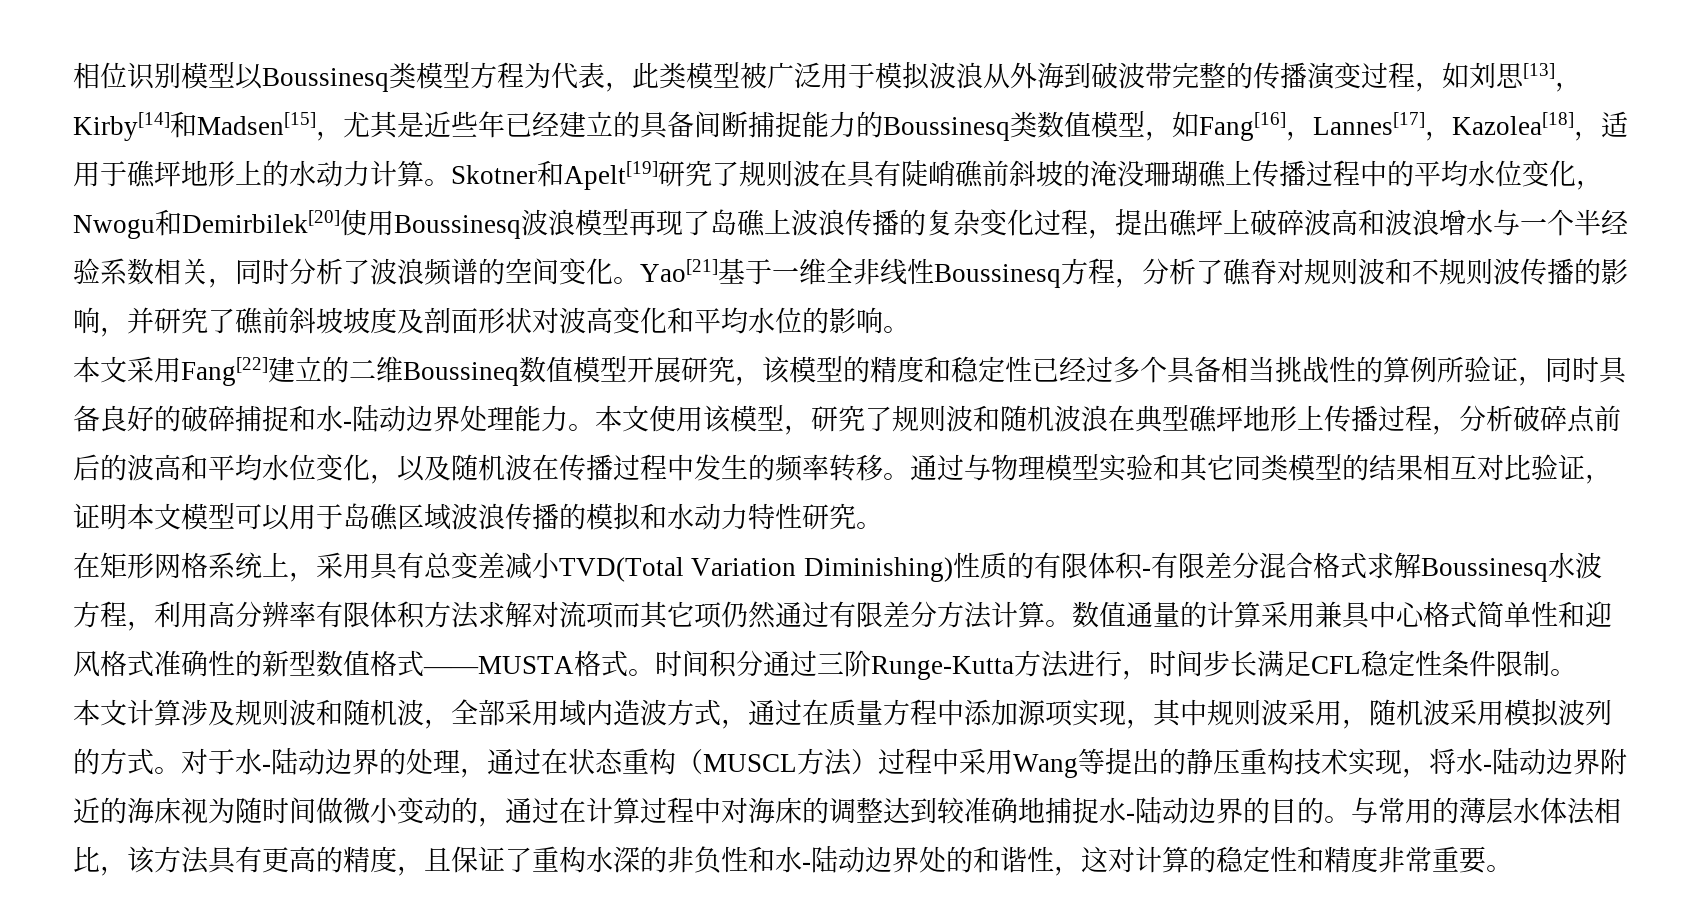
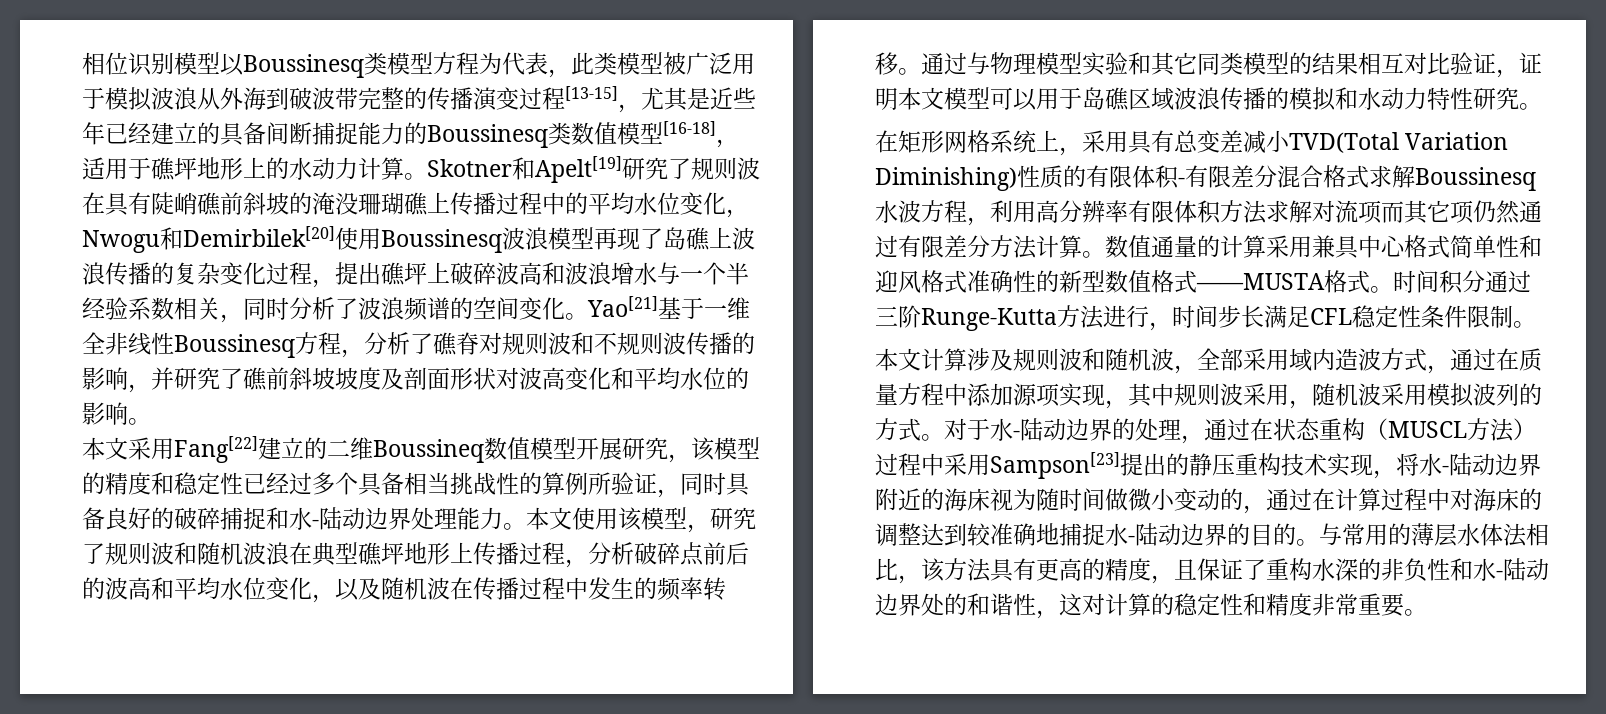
- 相位识别模型以Boussinesq类模型方程为代表，此类模型被广泛用于模拟波浪从外海到破波带完整的传播演变过程，如刘思[13]，Kirby[14]和Madsen[15]，尤其是近些年已经建立的具备间断捕捉能力的Boussinesq类数值模型，如Fang[16]，Lannes[17]，Kazolea[18]，适用于礁坪地形上的水动力计算。
+ 相位识别模型以Boussinesq类模型方程为代表，此类模型被广泛用于模拟波浪从外海到破波带完整的传播演变过程[13-15]，尤其是近些年已经建立的具备间断捕捉能力的Boussinesq类数值模型[16-18]，适用于礁坪地形上的水动力计算。
- 对于水-陆动边界的处理，通过在状态重构（MUSCL方法）过程中采用Wang等提出的静压重构技术实现，将水-陆动边界附近的海床视为随时间做微小变动的，通过在计算过程中对海床的调整达到较准确地捕捉水-陆动边界的目的。
+ 对于水-陆动边界的处理，通过在状态重构（MUSCL方法）过程中采用Sampson[23]提出的静压重构技术实现，将水-陆动边界附近的海床视为随时间做微小变动的，通过在计算过程中对海床的调整达到较准确地捕捉水-陆动边界的目的。

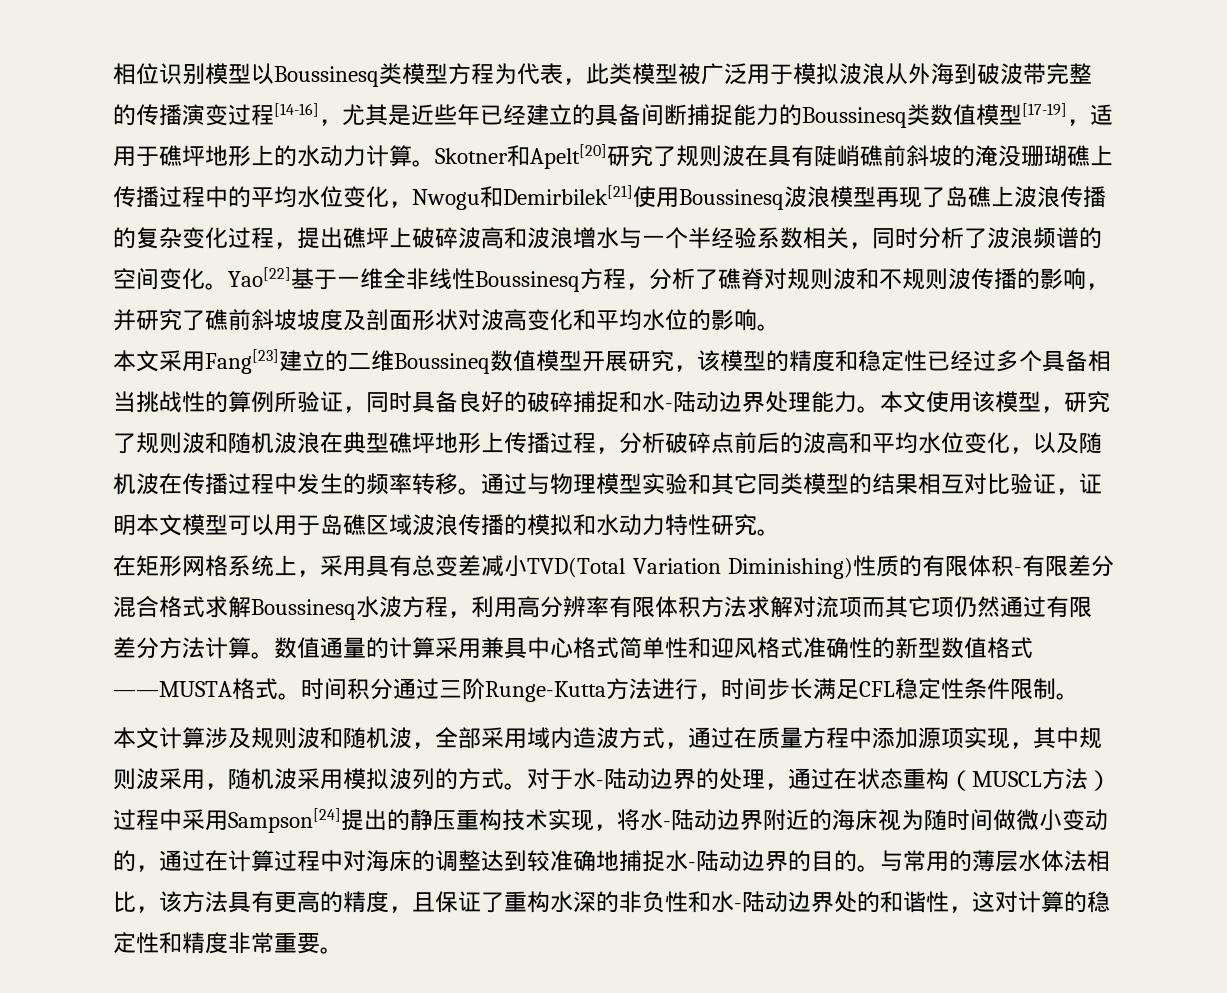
- 相位识别模型以Boussinesq类模型方程为代表，此类模型被广泛用于模拟波浪从外海到破波带完整的传播演变过程[13-15]，尤其是近些年已经建立的具备间断捕捉能力的Boussinesq类数值模型[16-18]，适用于礁坪地形上的水动力计算。
+ 相位识别模型以Boussinesq类模型方程为代表，此类模型被广泛用于模拟波浪从外海到破波带完整的传播演变过程[14-16]，尤其是近些年已经建立的具备间断捕捉能力的Boussinesq类数值模型[17-19]，适用于礁坪地形上的水动力计算。
- Skotner和Apelt[19]研究了规则波在具有陡峭礁前斜坡的淹没珊瑚礁上传播过程中的平均水位变化，Nwogu和Demirbilek[20]使用Boussinesq波浪模型再现了岛礁上波浪传播的复杂变化过程，提出礁坪上破碎波高和波浪增水与一个半经验系数相关，同时分析了波浪频谱的空间变化。
+ Skotner和Apelt[20]研究了规则波在具有陡峭礁前斜坡的淹没珊瑚礁上传播过程中的平均水位变化，Nwogu和Demirbilek[21]使用Boussinesq波浪模型再现了岛礁上波浪传播的复杂变化过程，提出礁坪上破碎波高和波浪增水与一个半经验系数相关，同时分析了波浪频谱的空间变化。
- Yao[21]基于一维全非线性Boussinesq方程，分析了礁脊对规则波和不规则波传播的影响，并研究了礁前斜坡坡度及剖面形状对波高变化和平均水位的影响。
+ Yao[22]基于一维全非线性Boussinesq方程，分析了礁脊对规则波和不规则波传播的影响，并研究了礁前斜坡坡度及剖面形状对波高变化和平均水位的影响。
- 本文采用Fang[22]建立的二维Boussineq数值模型开展研究，该模型的精度和稳定性已经过多个具备相当挑战性的算例所验证，同时具备良好的破碎捕捉和水-陆动边界处理能力。
+ 本文采用Fang[23]建立的二维Boussineq数值模型开展研究，该模型的精度和稳定性已经过多个具备相当挑战性的算例所验证，同时具备良好的破碎捕捉和水-陆动边界处理能力。
- 对于水-陆动边界的处理，通过在状态重构（MUSCL方法）过程中采用Sampson[23]提出的静压重构技术实现，将水-陆动边界附近的海床视为随时间做微小变动的，通过在计算过程中对海床的调整达到较准确地捕捉水-陆动边界的目的。
+ 对于水-陆动边界的处理，通过在状态重构（MUSCL方法）过程中采用Sampson[24]提出的静压重构技术实现，将水-陆动边界附近的海床视为随时间做微小变动的，通过在计算过程中对海床的调整达到较准确地捕捉水-陆动边界的目的。

